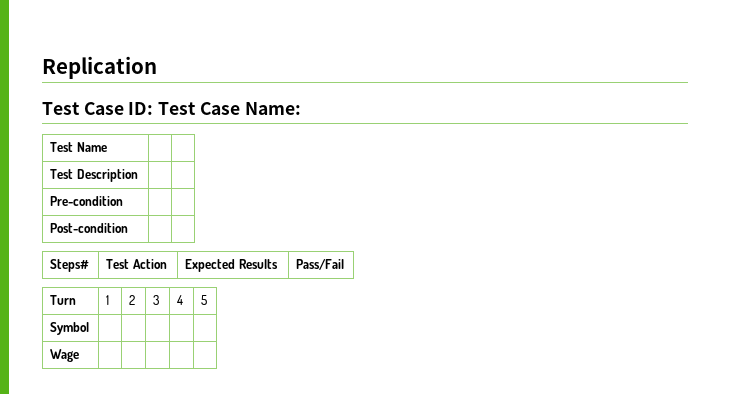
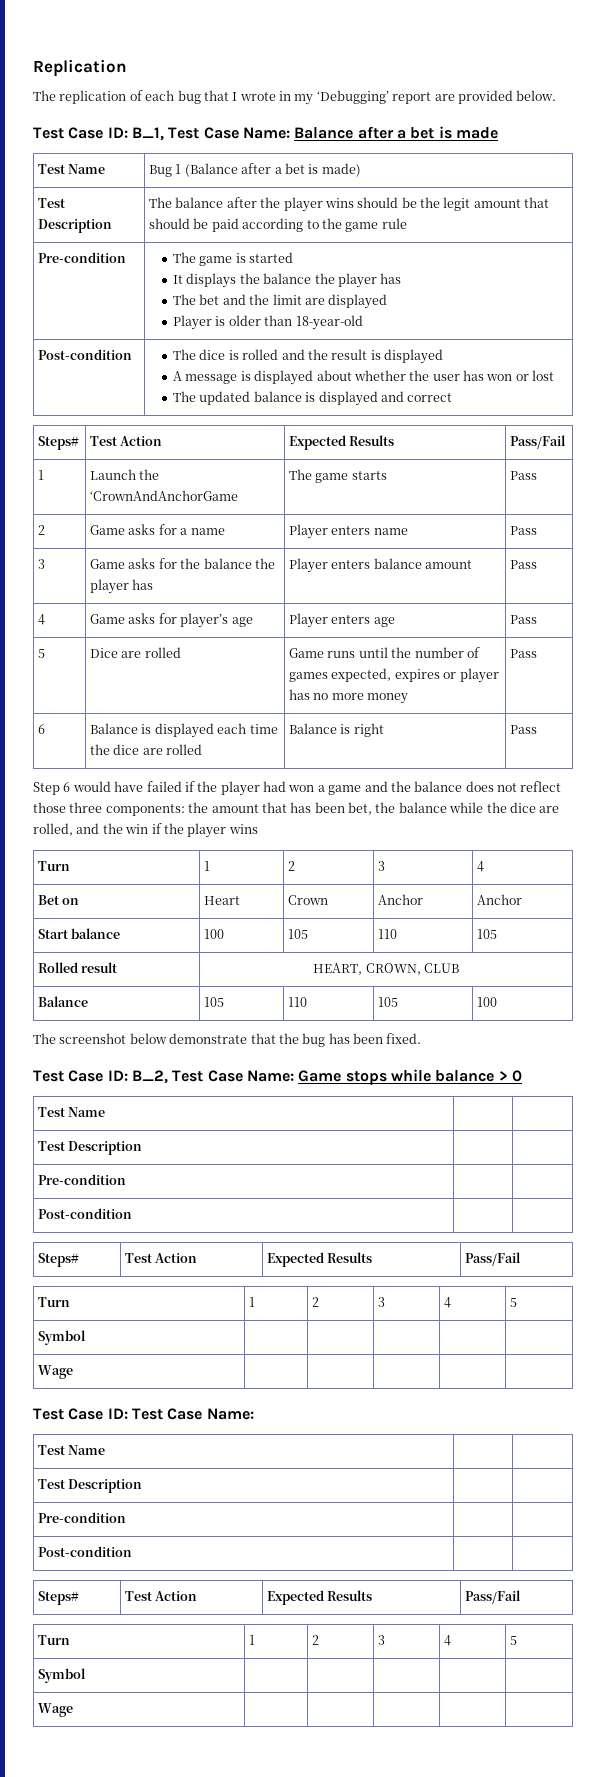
+ The replication of each bug that I wrote in my ‘Debugging’ report are provided below.
+ Test Case ID: B_1, Test Case Name: Balance after a bet is made
+ Test Name | Bug 1 (Balance after a bet is made)
+ Test Description | The balance after the player wins should be the legit amount that should be paid according to the game rule
+ Pre-condition | The game is started
+ It displays the balance the player has
+ The bet and the limit are displayed
+ Player is older than 18-year-old
+ Post-condition | The dice is rolled and the result is displayed
+ A message is displayed about whether the user has won or lost
+ The updated balance is displayed and correct
+ Steps# | Test Action | Expected Results | Pass/Fail
+ 1 | Launch the ‘CrownAndAnchorGame | The game starts | Pass
+ 2 | Game asks for a name | Player enters name | Pass
+ 3 | Game asks for the balance the player has | Player enters balance amount | Pass
+ 4 | Game asks for player’s age | Player enters age | Pass
+ 5 | Dice are rolled | Game runs until the number of games expected, expires or player has no more money | Pass
+ 6 | Balance is displayed each time the dice are rolled | Balance is right | Pass
+ Step 6 would have failed if the player had won a game and the balance does not reflect those three components: the amount that has been bet, the balance while the dice are rolled, and the win if the player wins
+ Turn | 1 | 2 | 3 | 4
+ Bet on | Heart | Crown | Anchor | Anchor
+ Start balance | 100 | 105 | 110 | 105
+ Rolled result | HEART, CROWN, CLUB
+ Balance | 105 | 110 | 105 | 100
+ The screenshot below demonstrate that the bug has been fixed.
+ Test Case ID: B_2, Test Case Name: Game stops while balance > 0
+ Test Name | |
+ Test Description | |
+ Pre-condition | |
+ Post-condition | |
+ Steps# | Test Action | Expected Results | Pass/Fail
+ Turn | 1 | 2 | 3 | 4 | 5
+ Symbol | | | | |
+ Wage | | | | |

